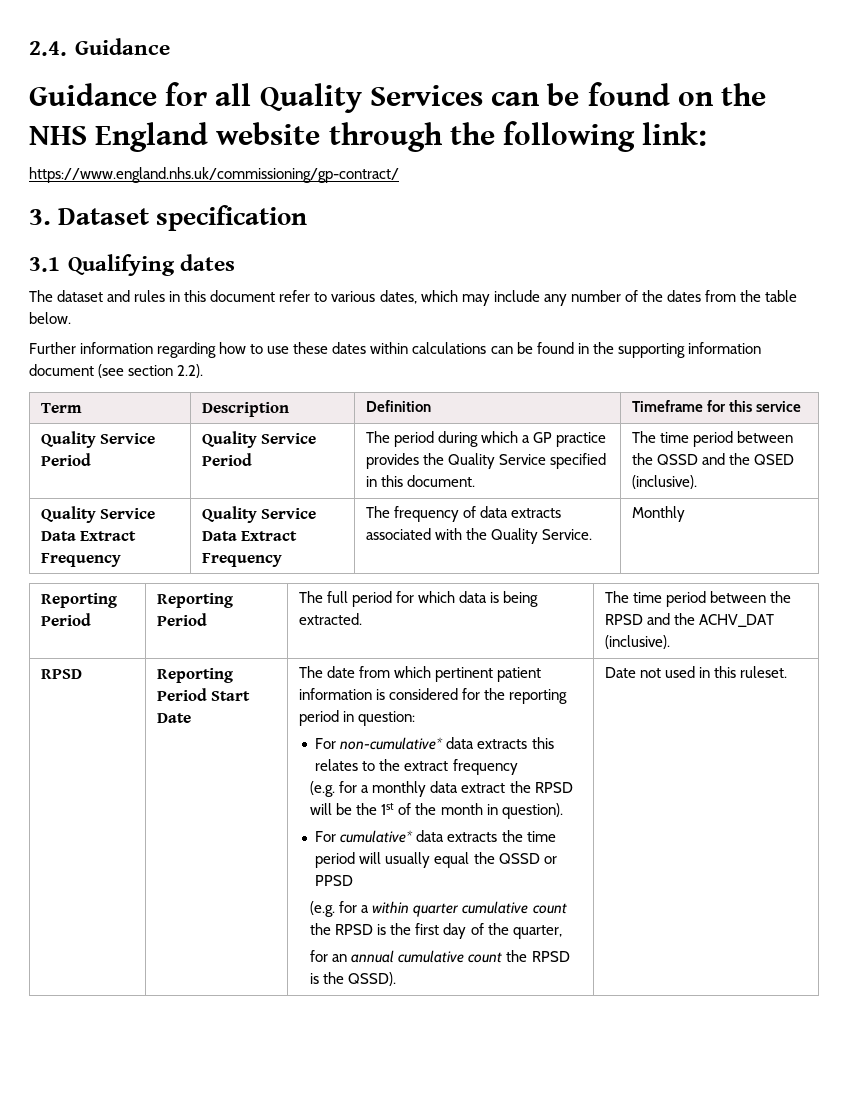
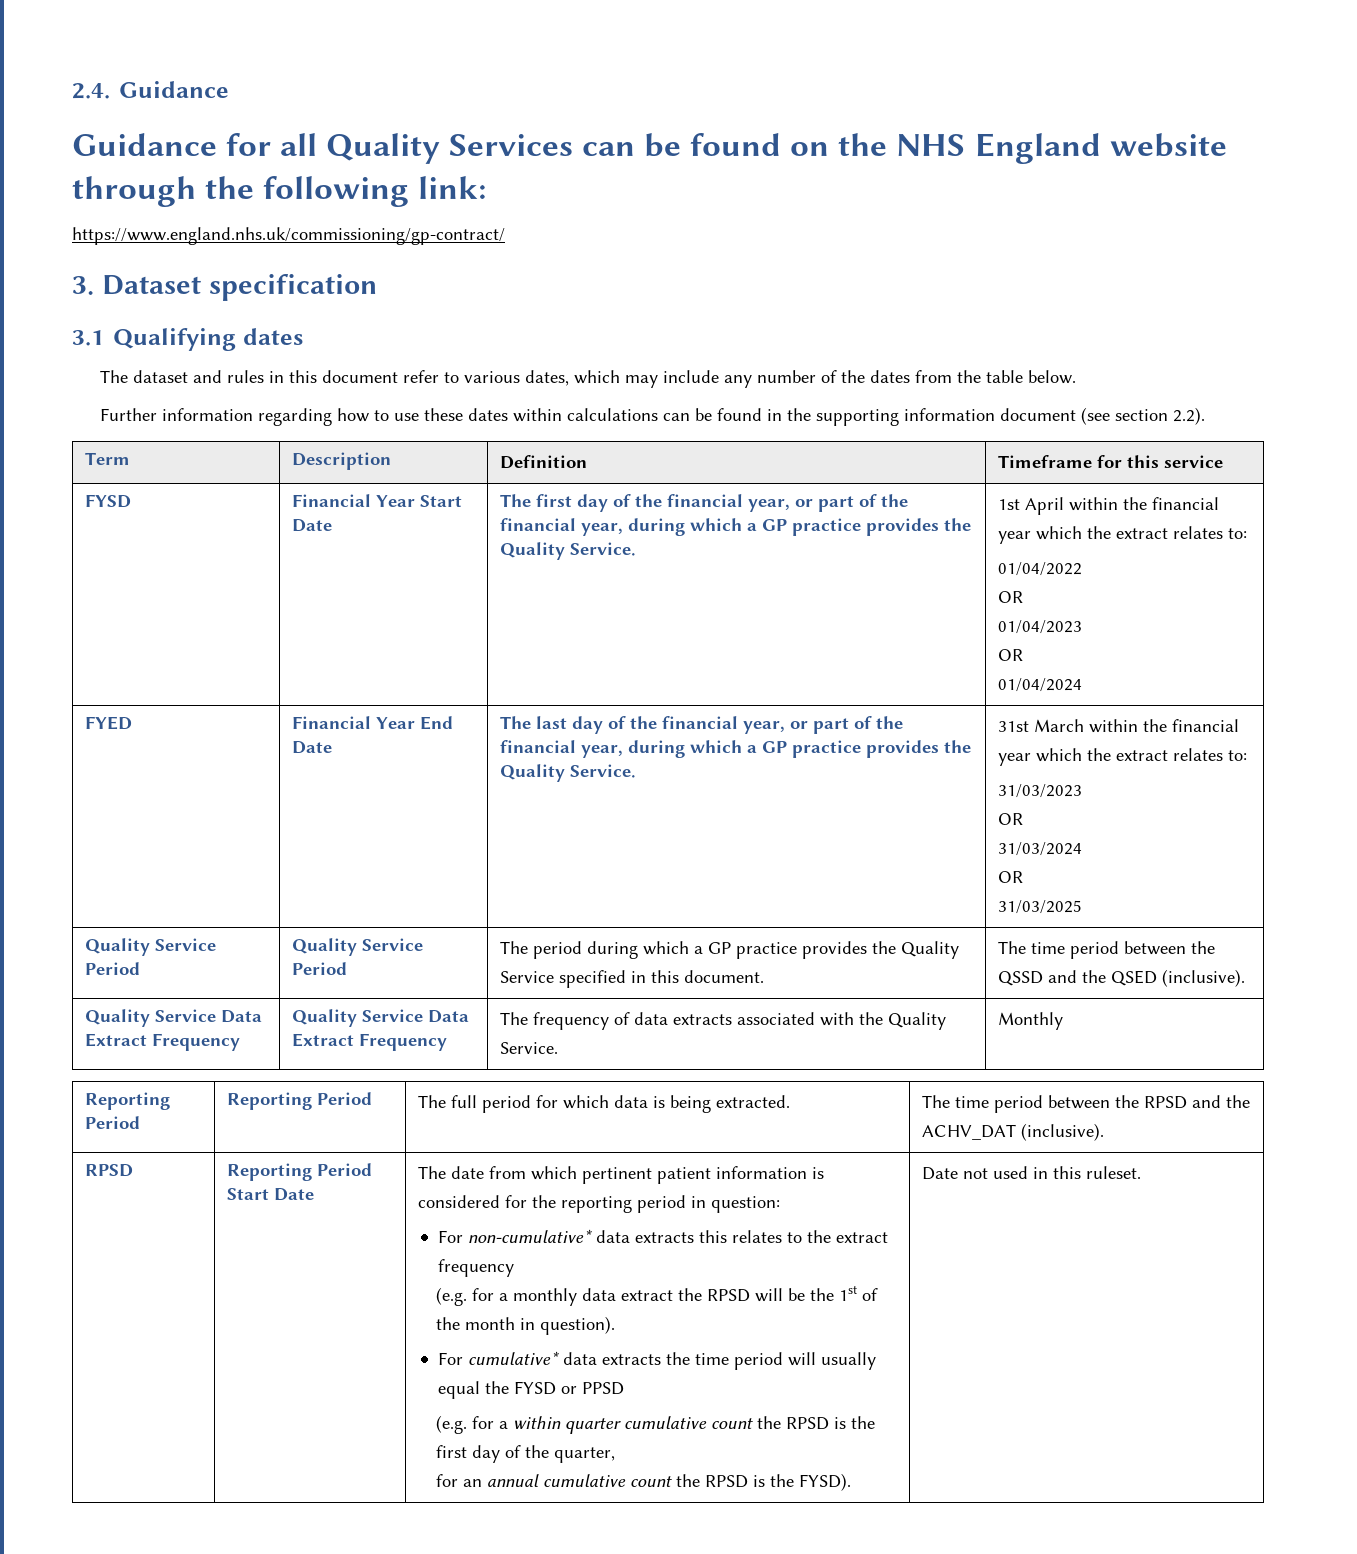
+ FYSD | Financial Year Start Date | The first day of the financial year, or part of the financial year, during which a GP practice provides the Quality Service. | 1st April within the financial year which the extract relates to:
+ 01/04/2022
+ OR
+ 01/04/2023
+ OR
+ 01/04/2024
+ FYED | Financial Year End Date | The last day of the financial year, or part of the financial year, during which a GP practice provides the Quality Service. | 31st March within the financial year which the extract relates to:
+ 31/03/2023
+ OR
+ 31/03/2024
+ OR
+ 31/03/2025
- For cumulative* data extracts the time period will usually equal the QSSD or PPSD
+ For cumulative* data extracts the time period will usually equal the FYSD or PPSD
- for an annual cumulative count the RPSD is the QSSD).
+ for an annual cumulative count the RPSD is the FYSD).

